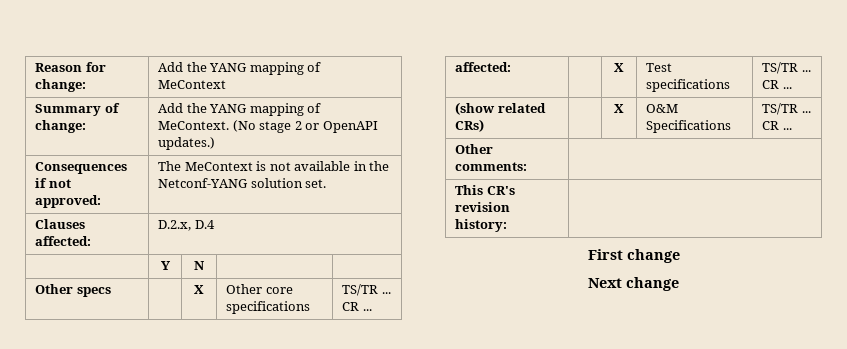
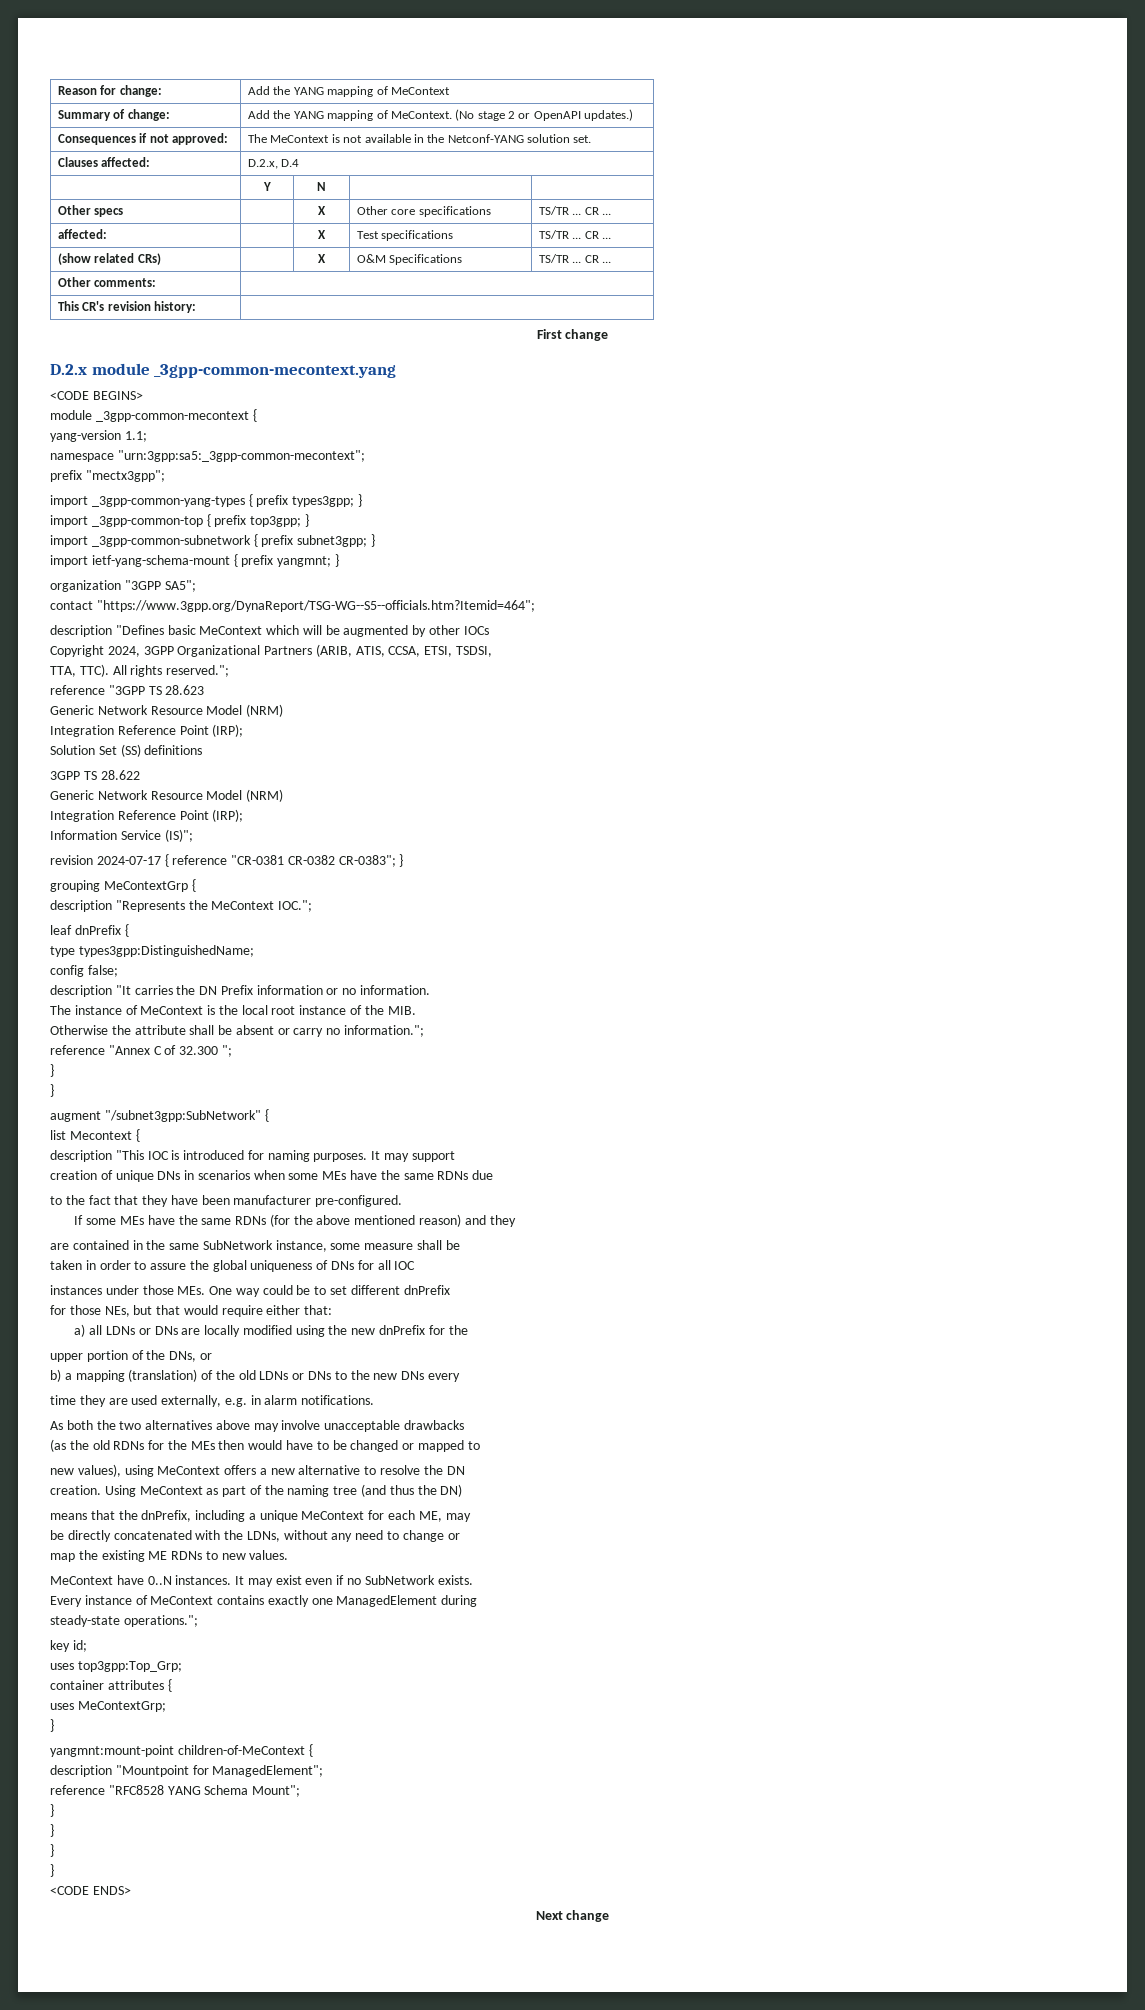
+ D.2.x module _3gpp-common-mecontext.yang
+ <CODE BEGINS>
+ module _3gpp-common-mecontext {
+ yang-version 1.1;
+ namespace "urn:3gpp:sa5:_3gpp-common-mecontext";
+ prefix "mectx3gpp";
+ import _3gpp-common-yang-types { prefix types3gpp; }
+ import _3gpp-common-top { prefix top3gpp; }
+ import _3gpp-common-subnetwork { prefix subnet3gpp; }
+ import ietf-yang-schema-mount { prefix yangmnt; }
+ organization "3GPP SA5";
+ contact "https://www.3gpp.org/DynaReport/TSG-WG--S5--officials.htm?Itemid=464";
+ description "Defines basic MeContext which will be augmented by other IOCs
+ Copyright 2024, 3GPP Organizational Partners (ARIB, ATIS, CCSA, ETSI, TSDSI,
+ TTA, TTC). All rights reserved.";
+ reference "3GPP TS 28.623
+ Generic Network Resource Model (NRM)
+ Integration Reference Point (IRP);
+ Solution Set (SS) definitions
+ 3GPP TS 28.622
+ Generic Network Resource Model (NRM)
+ Integration Reference Point (IRP);
+ Information Service (IS)";
+ revision 2024-07-17 { reference "CR-0381 CR-0382 CR-0383"; }
+ grouping MeContextGrp {
+ description "Represents the MeContext IOC.";
+ leaf dnPrefix {
+ type types3gpp:DistinguishedName;
+ config false;
+ description "It carries the DN Prefix information or no information.
+ The instance of MeContext is the local root instance of the MIB.
+ Otherwise the attribute shall be absent or carry no information.";
+ reference "Annex C of 32.300 ";
+ }
+ }
+ augment "/subnet3gpp:SubNetwork" {
+ list Mecontext {
+ description "This IOC is introduced for naming purposes. It may support
+ creation of unique DNs in scenarios when some MEs have the same RDNs due
+ to the fact that they have been manufacturer pre-configured.
+ If some MEs have the same RDNs (for the above mentioned reason) and they
+ are contained in the same SubNetwork instance, some measure shall be
+ taken in order to assure the global uniqueness of DNs for all IOC
+ instances under those MEs. One way could be to set different dnPrefix
+ for those NEs, but that would require either that:
+ a) all LDNs or DNs are locally modified using the new dnPrefix for the
+ upper portion of the DNs, or
+ b) a mapping (translation) of the old LDNs or DNs to the new DNs every
+ time they are used externally, e.g. in alarm notifications.
+ As both the two alternatives above may involve unacceptable drawbacks
+ (as the old RDNs for the MEs then would have to be changed or mapped to
+ new values), using MeContext offers a new alternative to resolve the DN
+ creation. Using MeContext as part of the naming tree (and thus the DN)
+ means that the dnPrefix, including a unique MeContext for each ME, may
+ be directly concatenated with the LDNs, without any need to change or
+ map the existing ME RDNs to new values.
+ MeContext have 0..N instances. It may exist even if no SubNetwork exists.
+ Every instance of MeContext contains exactly one ManagedElement during
+ steady-state operations.";
+ key id;
+ uses top3gpp:Top_Grp;
+ container attributes {
+ uses MeContextGrp;
+ }
+ yangmnt:mount-point children-of-MeContext {
+ description "Mountpoint for ManagedElement";
+ reference "RFC8528 YANG Schema Mount";
+ }
+ }
+ }
+ }
+ <CODE ENDS>

